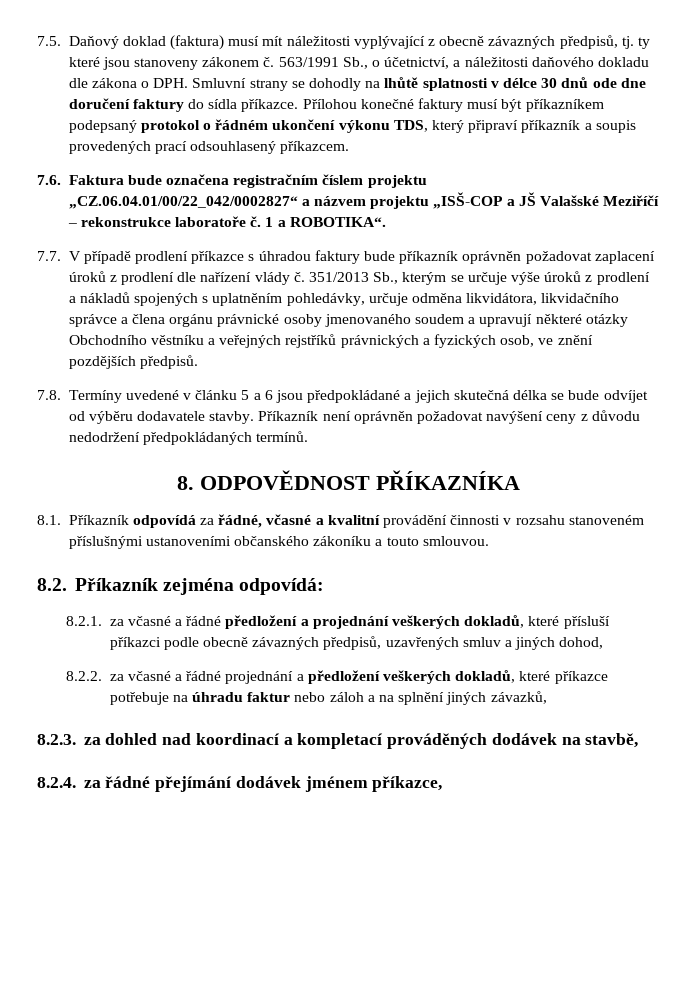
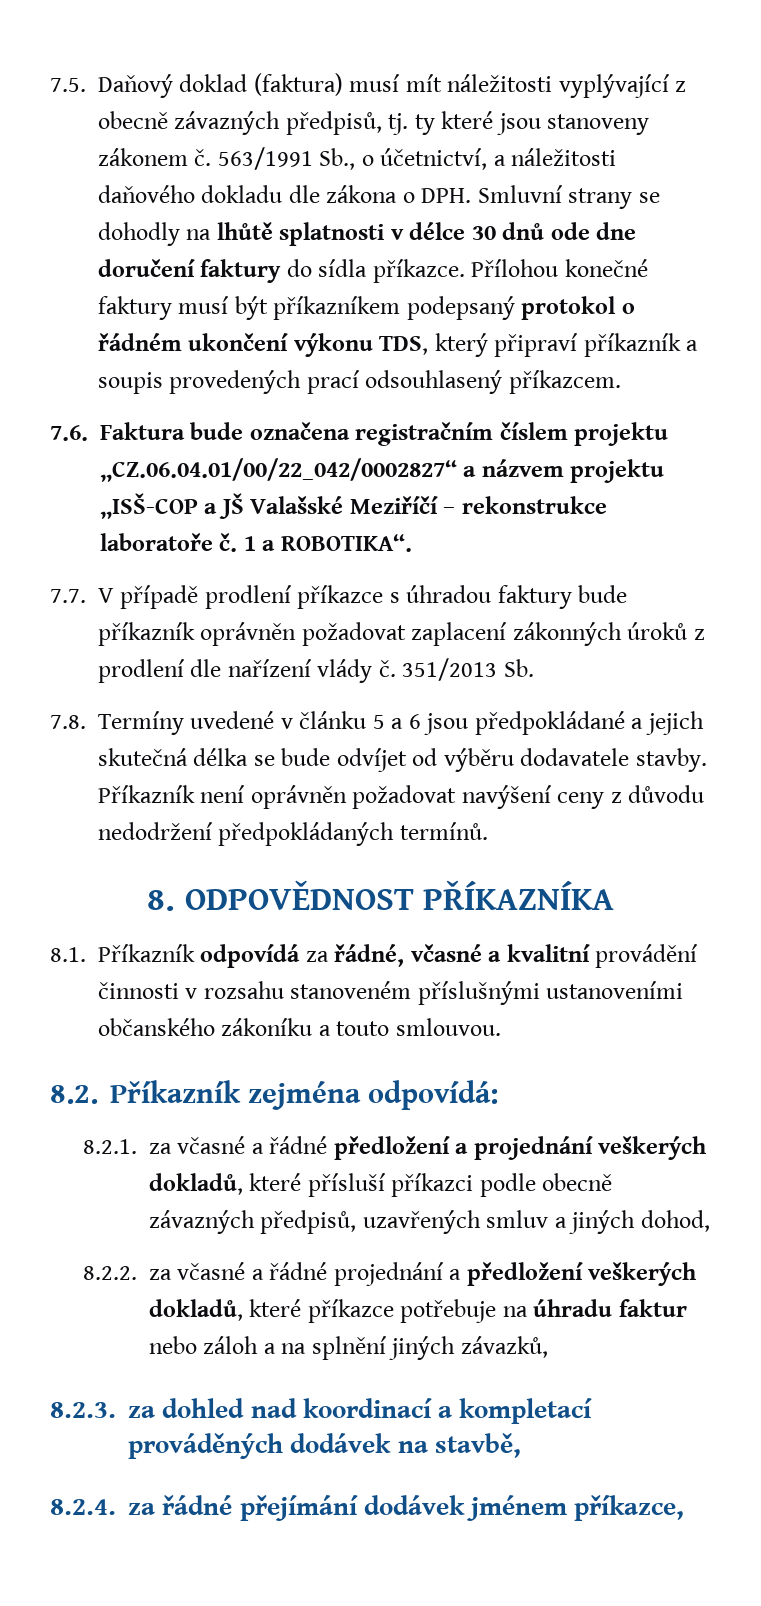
- 7.7. V případě prodlení příkazce s úhradou faktury bude příkazník oprávněn požadovat zaplacení úroků z prodlení dle nařízení vlády č.
+ 7.7. V případě prodlení příkazce s úhradou faktury bude příkazník oprávněn požadovat zaplacení zákonných úroků z prodlení dle nařízení vlády č.
- 351/2013 Sb., kterým se určuje výše úroků z prodlení a nákladů spojených s uplatněním pohledávky, určuje odměna likvidátora, likvidačního správce a člena orgánu právnické osoby jmenovaného soudem a upravují některé otázky Obchodního věstníku a veřejných rejstříků právnických a fyzických osob, ve znění pozdějších předpisů.
+ 351/2013 Sb.

